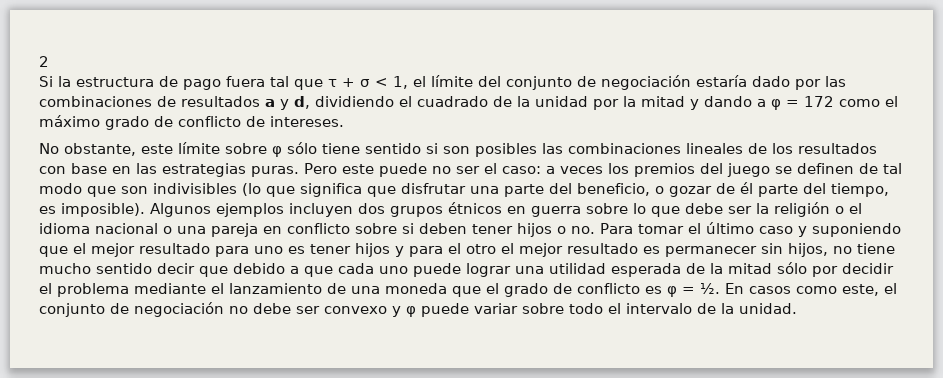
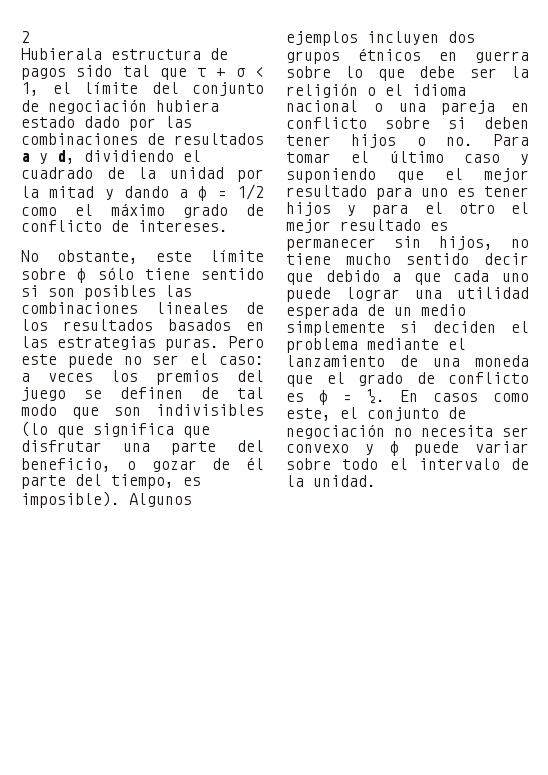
- Si la estructura de pago fuera tal que τ + σ < 1, el límite del conjunto de negociación estaría dado por las combinaciones de resultados a y d, dividiendo el cuadrado de la unidad por la mitad y dando a φ = 172 como el máximo grado de conflicto de intereses.
+ Hubierala estructura de pagos sido tal que τ + σ < 1, el límite del conjunto de negociación hubiera estado dado por las combinaciones de resultados a y d, dividiendo el cuadrado de la unidad por la mitad y dando a φ = 1/2 como el máximo grado de conflicto de intereses.
- No obstante, este límite sobre φ sólo tiene sentido si son posibles las combinaciones lineales de los resultados con base en las estrategias puras.
+ No obstante, este límite sobre φ sólo tiene sentido si son posibles las combinaciones lineales de los resultados basados en las estrategias puras.
- Algunos ejemplos incluyen dos grupos étnicos en guerra sobre lo que debe ser la religión o el idioma nacional o una pareja en conflicto sobre si deben tener hijos o no. Para tomar el último caso y suponiendo que el mejor resultado para uno es tener hijos y para el otro el mejor resultado es permanecer sin hijos, no tiene mucho sentido decir que debido a que cada uno puede lograr una utilidad esperada de la mitad sólo por decidir el problema mediante el lanzamiento de una moneda que el grado de conflicto es φ = ½.
+ Algunos ejemplos incluyen dos grupos étnicos en guerra sobre lo que debe ser la religión o el idioma nacional o una pareja en conflicto sobre si deben tener hijos o no. Para tomar el último caso y suponiendo que el mejor resultado para uno es tener hijos y para el otro el mejor resultado es permanecer sin hijos, no tiene mucho sentido decir que debido a que cada uno puede lograr una utilidad esperada de un medio simplemente si deciden el problema mediante el lanzamiento de una moneda que el grado de conflicto es φ = ½.
- En casos como este, el conjunto de negociación no debe ser convexo y φ puede variar sobre todo el intervalo de la unidad.
+ En casos como este, el conjunto de negociación no necesita ser convexo y φ puede variar sobre todo el intervalo de la unidad.

